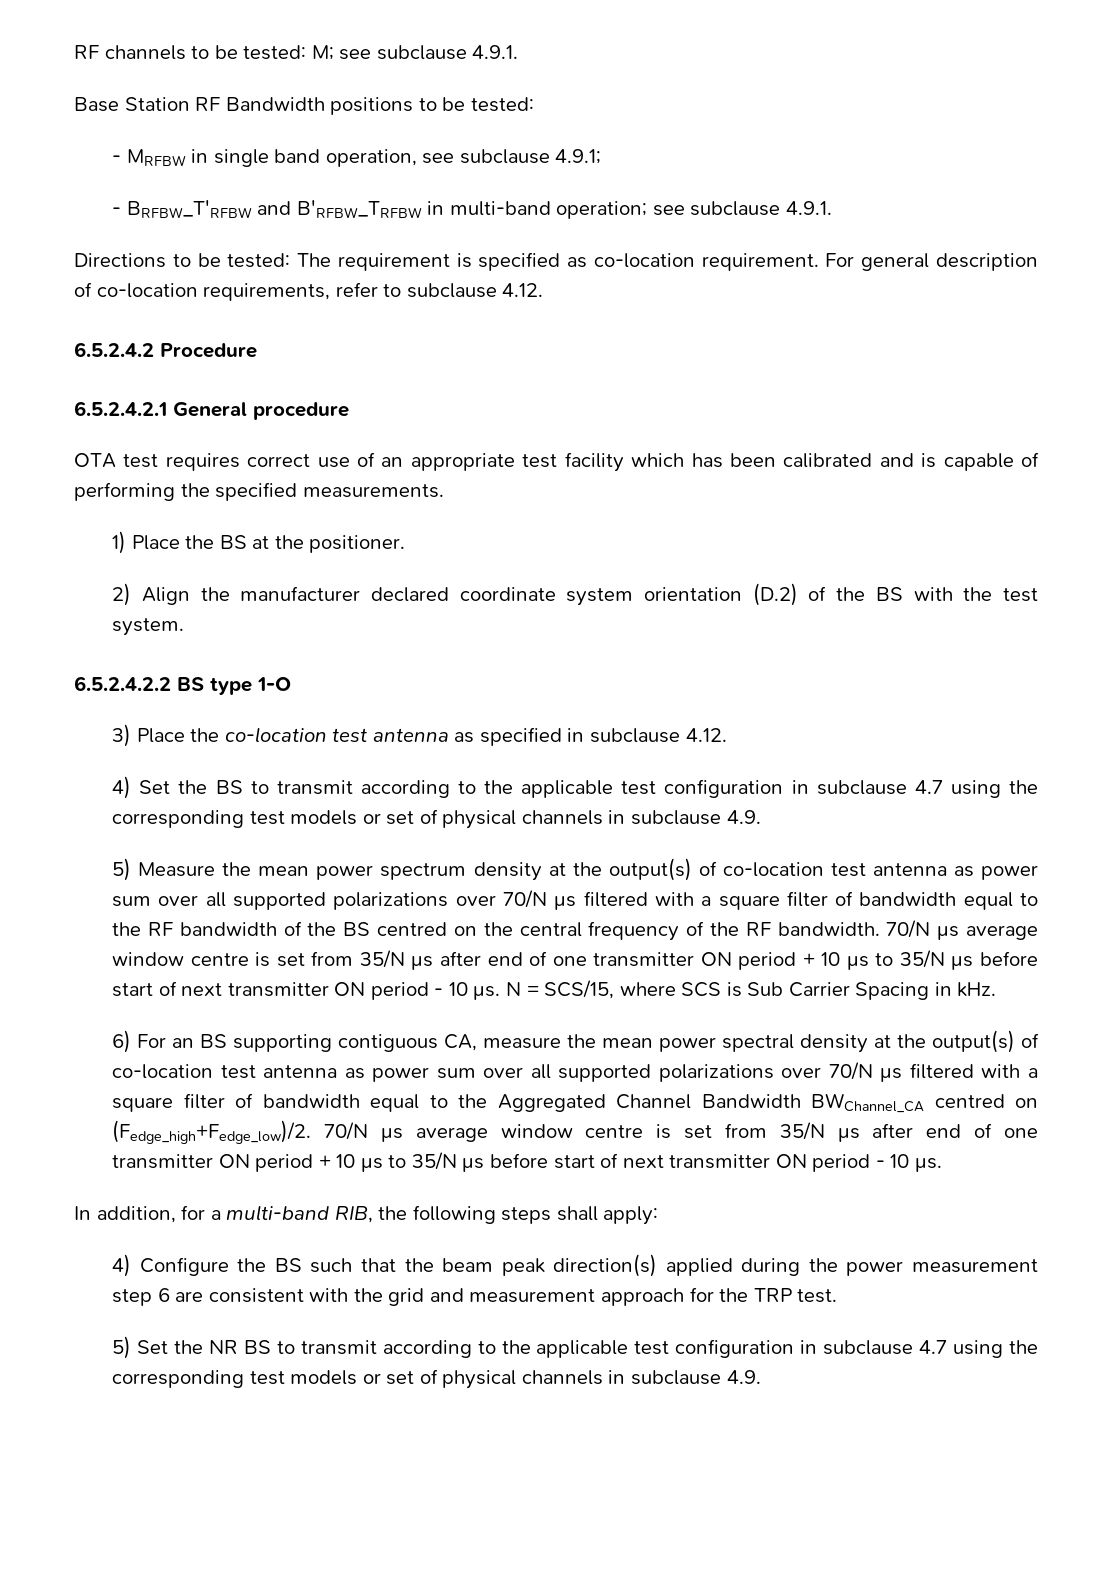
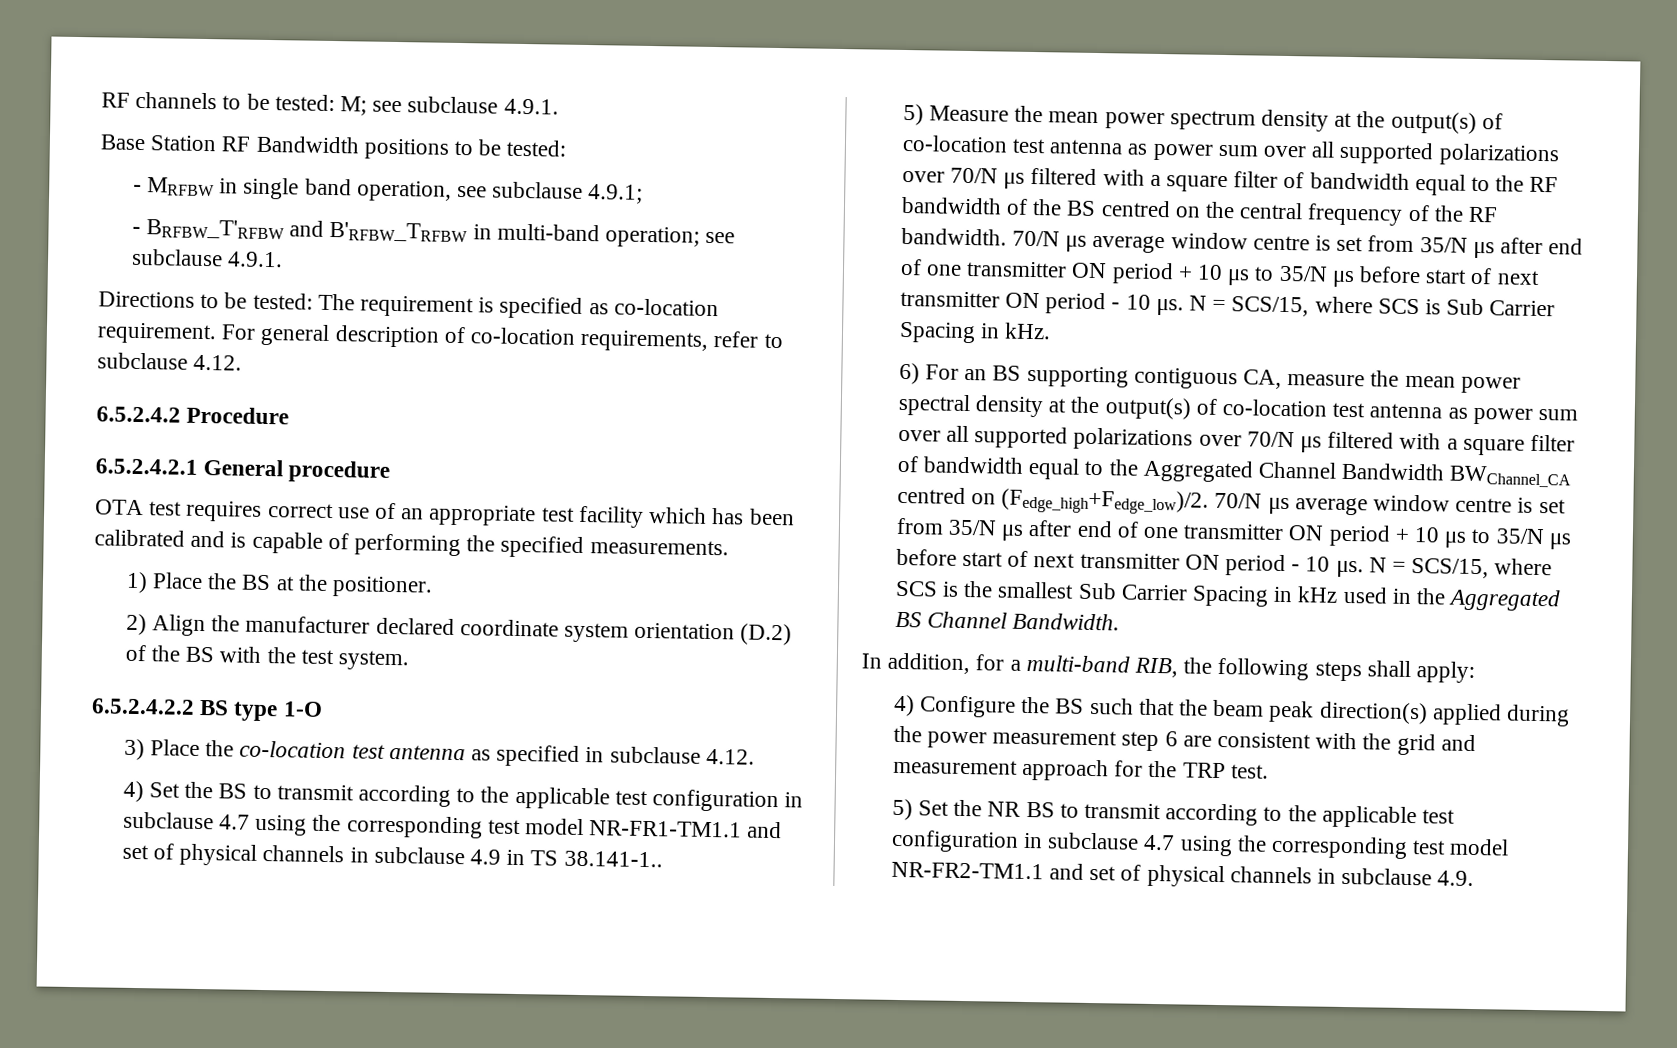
- 4) Set the BS to transmit according to the applicable test configuration in subclause 4.7 using the corresponding test models or set of physical channels in subclause 4.9.
+ 4) Set the BS to transmit according to the applicable test configuration in subclause 4.7 using the corresponding test model NR-FR1-TM1.1 and set of physical channels in subclause 4.9 in TS 38.141-1..
+ N = SCS/15, where SCS is the smallest Sub Carrier Spacing in kHz used in the Aggregated BS Channel Bandwidth.
- 5) Set the NR BS to transmit according to the applicable test configuration in subclause 4.7 using the corresponding test models or set of physical channels in subclause 4.9.
+ 5) Set the NR BS to transmit according to the applicable test configuration in subclause 4.7 using the corresponding test model NR-FR2-TM1.1 and set of physical channels in subclause 4.9.

